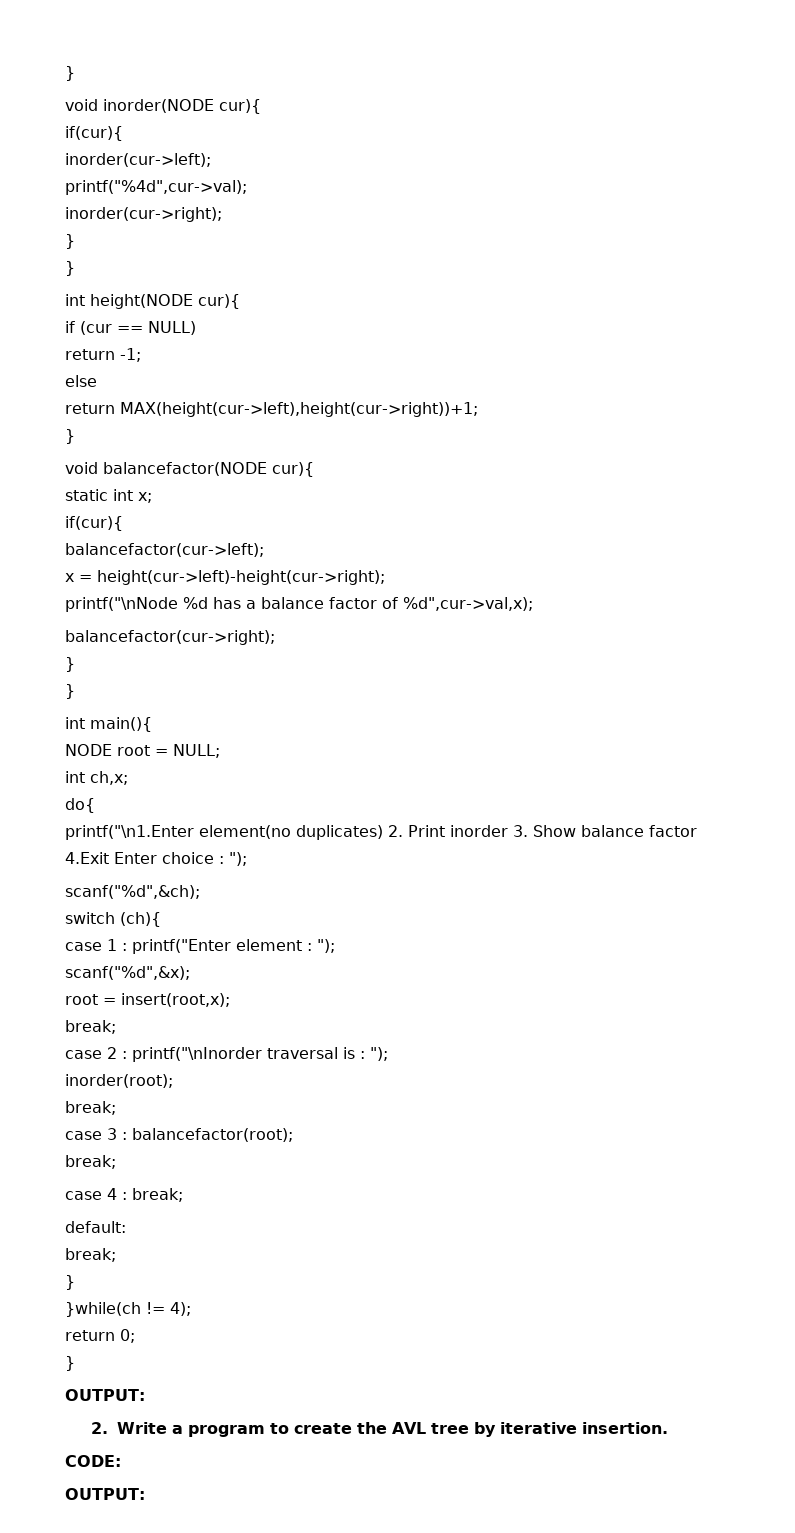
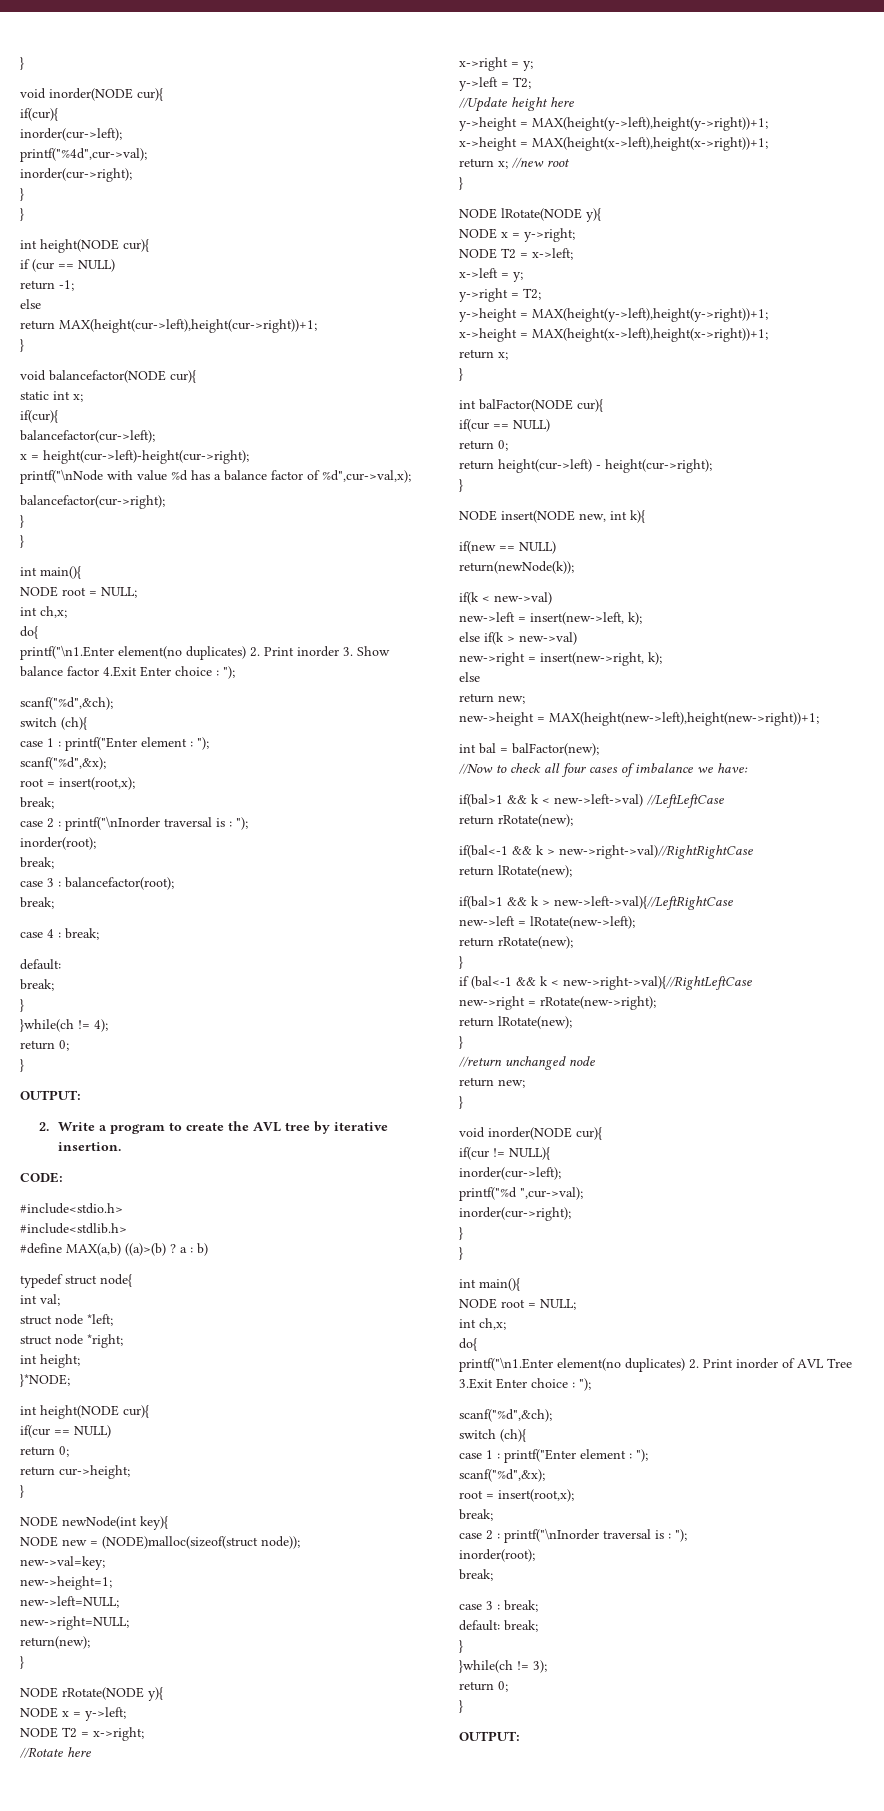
- printf("\nNode %d has a balance factor of %d",cur->val,x);
+ printf("\nNode with value %d has a balance factor of %d",cur->val,x);
+ #include<stdio.h>
+ #include<stdlib.h>
+ #define MAX(a,b) ((a)>(b) ? a : b)
+ typedef struct node{
+ int val;
+ struct node *left;
+ struct node *right;
+ int height;
+ }*NODE;
+ int height(NODE cur){
+ if(cur == NULL)
+ return 0;
+ return cur->height;
+ }
+ NODE newNode(int key){
+ NODE new = (NODE)malloc(sizeof(struct node));
+ new->val=key;
+ new->height=1;
+ new->left=NULL;
+ new->right=NULL;
+ return(new);
+ }
+ NODE rRotate(NODE y){
+ NODE x = y->left;
+ NODE T2 = x->right;
+ //Rotate here
+ x->right = y;
+ y->left = T2;
+ //Update height here
+ y->height = MAX(height(y->left),height(y->right))+1;
+ x->height = MAX(height(x->left),height(x->right))+1;
+ return x; //new root
+ }
+ NODE lRotate(NODE y){
+ NODE x = y->right;
+ NODE T2 = x->left;
+ x->left = y;
+ y->right = T2;
+ y->height = MAX(height(y->left),height(y->right))+1;
+ x->height = MAX(height(x->left),height(x->right))+1;
+ return x;
+ }
+ int balFactor(NODE cur){
+ if(cur == NULL)
+ return 0;
+ return height(cur->left) - height(cur->right);
+ }
+ NODE insert(NODE new, int k){
+ if(new == NULL)
+ return(newNode(k));
+ if(k < new->val)
+ new->left = insert(new->left, k);
+ else if(k > new->val)
+ new->right = insert(new->right, k);
+ else
+ return new;
+ new->height = MAX(height(new->left),height(new->right))+1;
+ int bal = balFactor(new);
+ //Now to check all four cases of imbalance we have:
+ if(bal>1 && k < new->left->val) //LeftLeftCase
+ return rRotate(new);
+ if(bal<-1 && k > new->right->val)//RightRightCase
+ return lRotate(new);
+ if(bal>1 && k > new->left->val){//LeftRightCase
+ new->left = lRotate(new->left);
+ return rRotate(new);
+ }
+ if (bal<-1 && k < new->right->val){//RightLeftCase
+ new->right = rRotate(new->right);
+ return lRotate(new);
+ }
+ //return unchanged node
+ return new;
+ }
+ void inorder(NODE cur){
+ if(cur != NULL){
+ inorder(cur->left);
+ printf("%d ",cur->val);
+ inorder(cur->right);
+ }
+ }
+ int main(){
+ NODE root = NULL;
+ int ch,x;
+ do{
+ printf("\n1.Enter element(no duplicates) 2. Print inorder of AVL Tree 3.Exit Enter choice : ");
+ scanf("%d",&ch);
+ switch (ch){
+ case 1 : printf("Enter element : ");
+ scanf("%d",&x);
+ root = insert(root,x);
+ break;
+ case 2 : printf("\nInorder traversal is : ");
+ inorder(root);
+ break;
+ case 3 : break;
+ default: break;
+ }
+ }while(ch != 3);
+ return 0;
+ }

